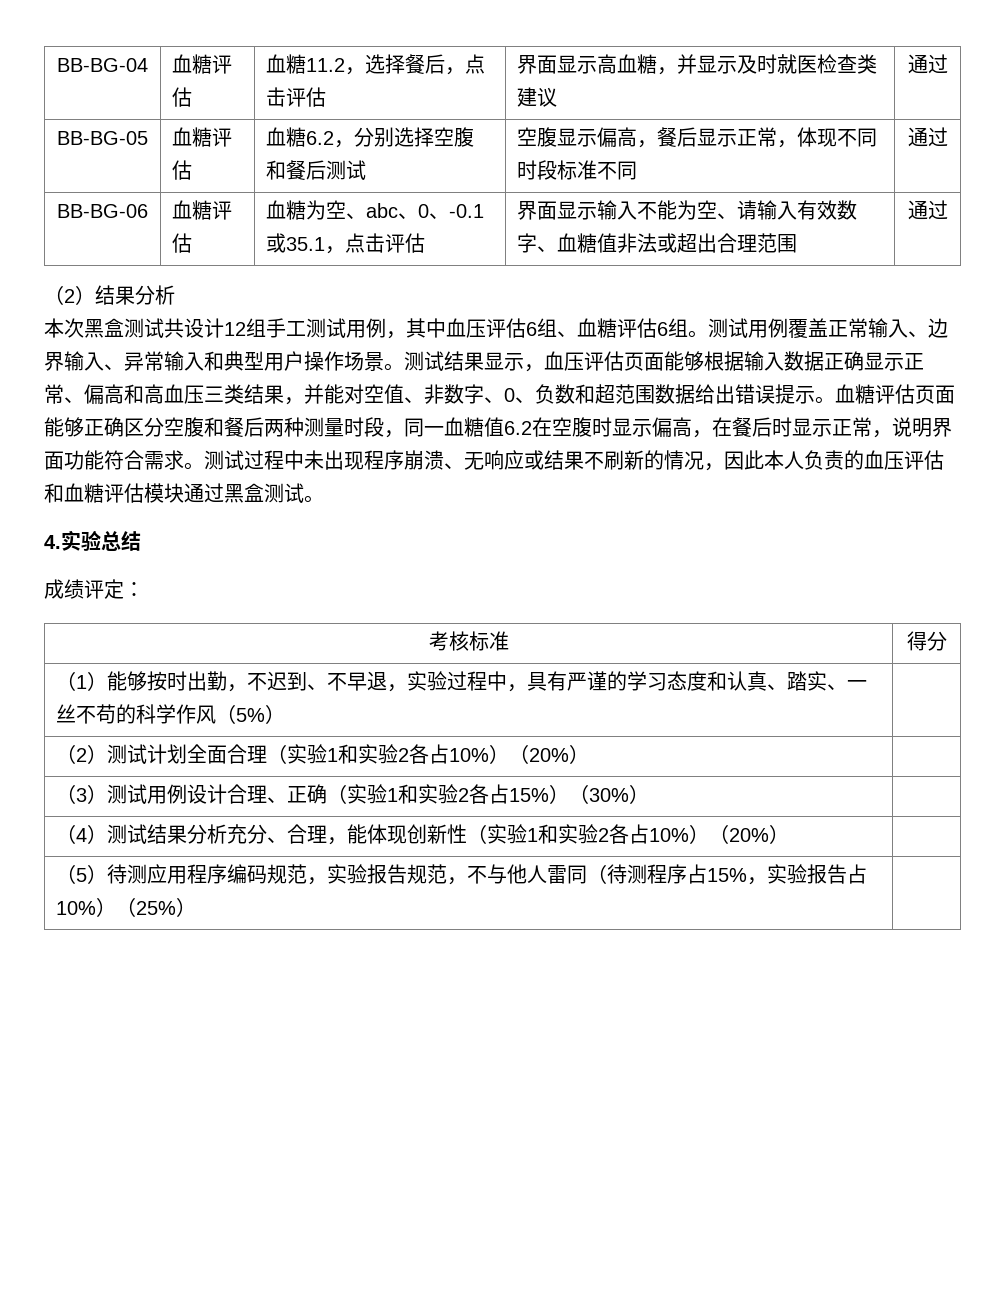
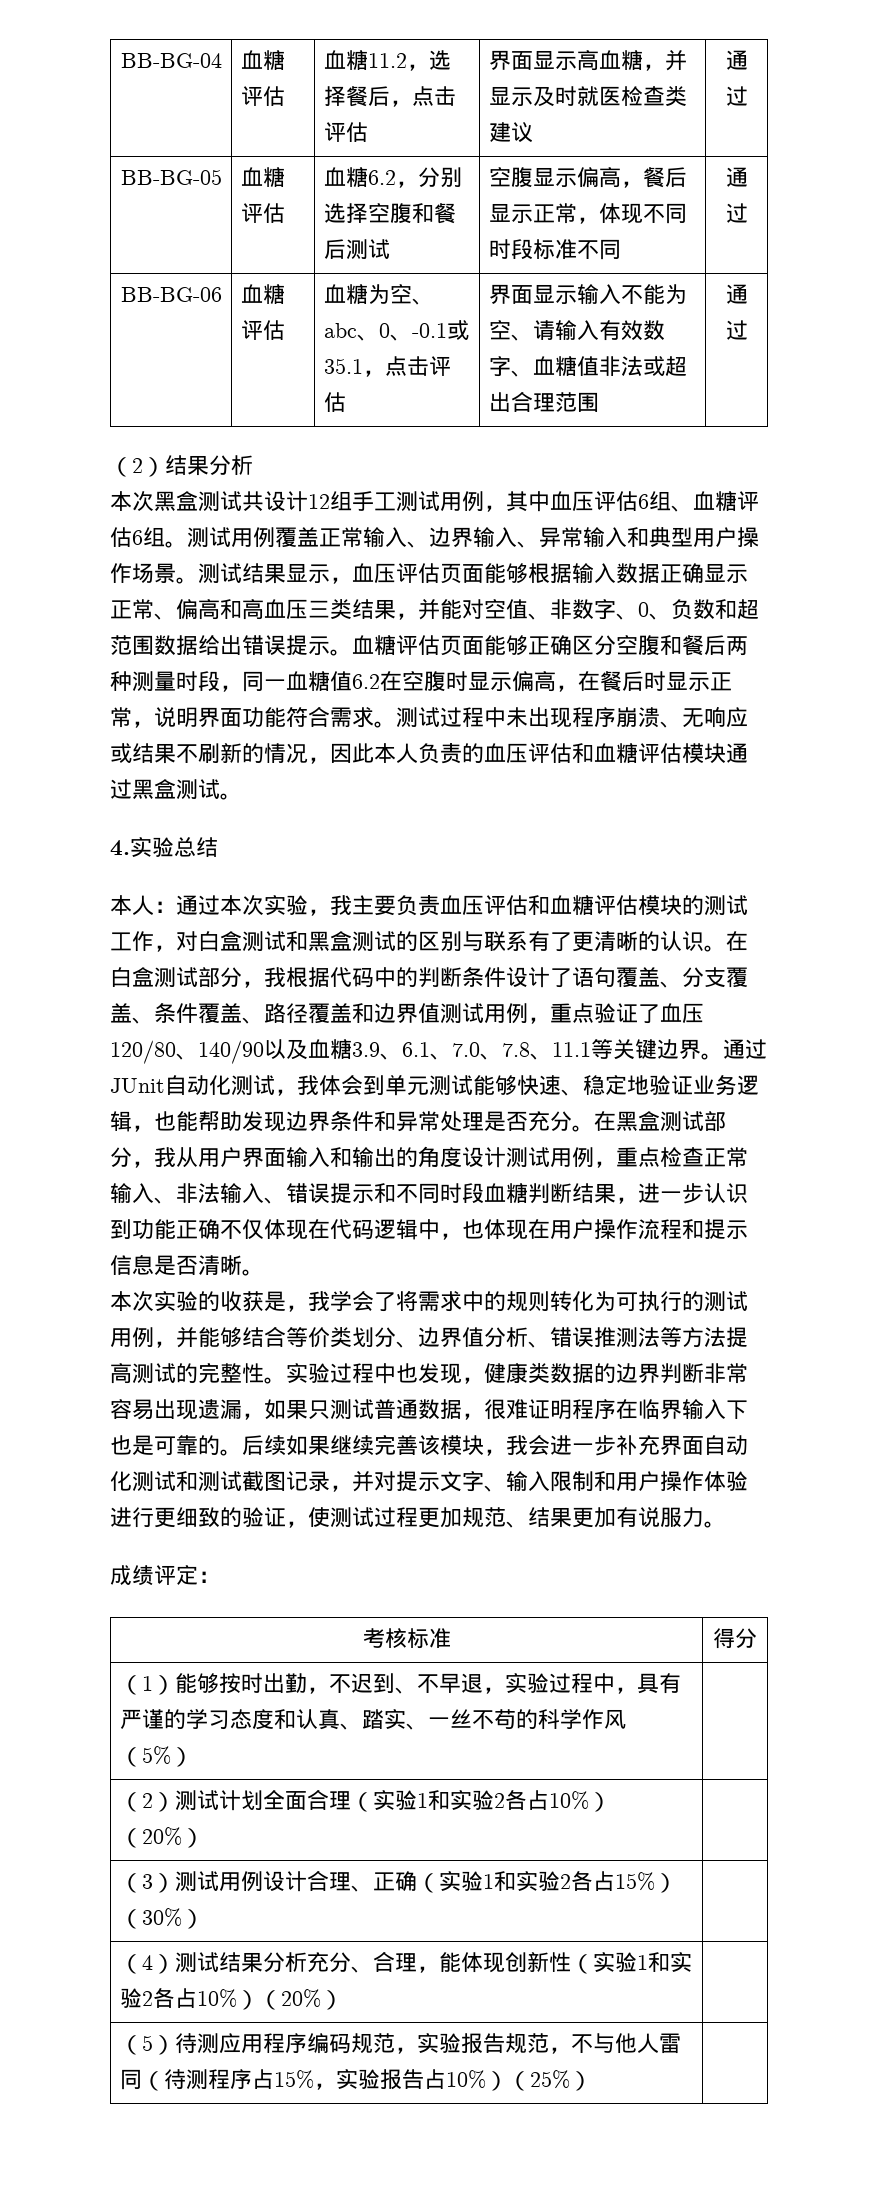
+ 本人：通过本次实验，我主要负责血压评估和血糖评估模块的测试工作，对白盒测试和黑盒测试的区别与联系有了更清晰的认识。在白盒测试部分，我根据代码中的判断条件设计了语句覆盖、分支覆盖、条件覆盖、路径覆盖和边界值测试用例，重点验证了血压120/80、140/90以及血糖3.9、6.1、7.0、7.8、11.1等关键边界。通过JUnit自动化测试，我体会到单元测试能够快速、稳定地验证业务逻辑，也能帮助发现边界条件和异常处理是否充分。在黑盒测试部分，我从用户界面输入和输出的角度设计测试用例，重点检查正常输入、非法输入、错误提示和不同时段血糖判断结果，进一步认识到功能正确不仅体现在代码逻辑中，也体现在用户操作流程和提示信息是否清晰。
+ 本次实验的收获是，我学会了将需求中的规则转化为可执行的测试用例，并能够结合等价类划分、边界值分析、错误推测法等方法提高测试的完整性。实验过程中也发现，健康类数据的边界判断非常容易出现遗漏，如果只测试普通数据，很难证明程序在临界输入下也是可靠的。后续如果继续完善该模块，我会进一步补充界面自动化测试和测试截图记录，并对提示文字、输入限制和用户操作体验进行更细致的验证，使测试过程更加规范、结果更加有说服力。

